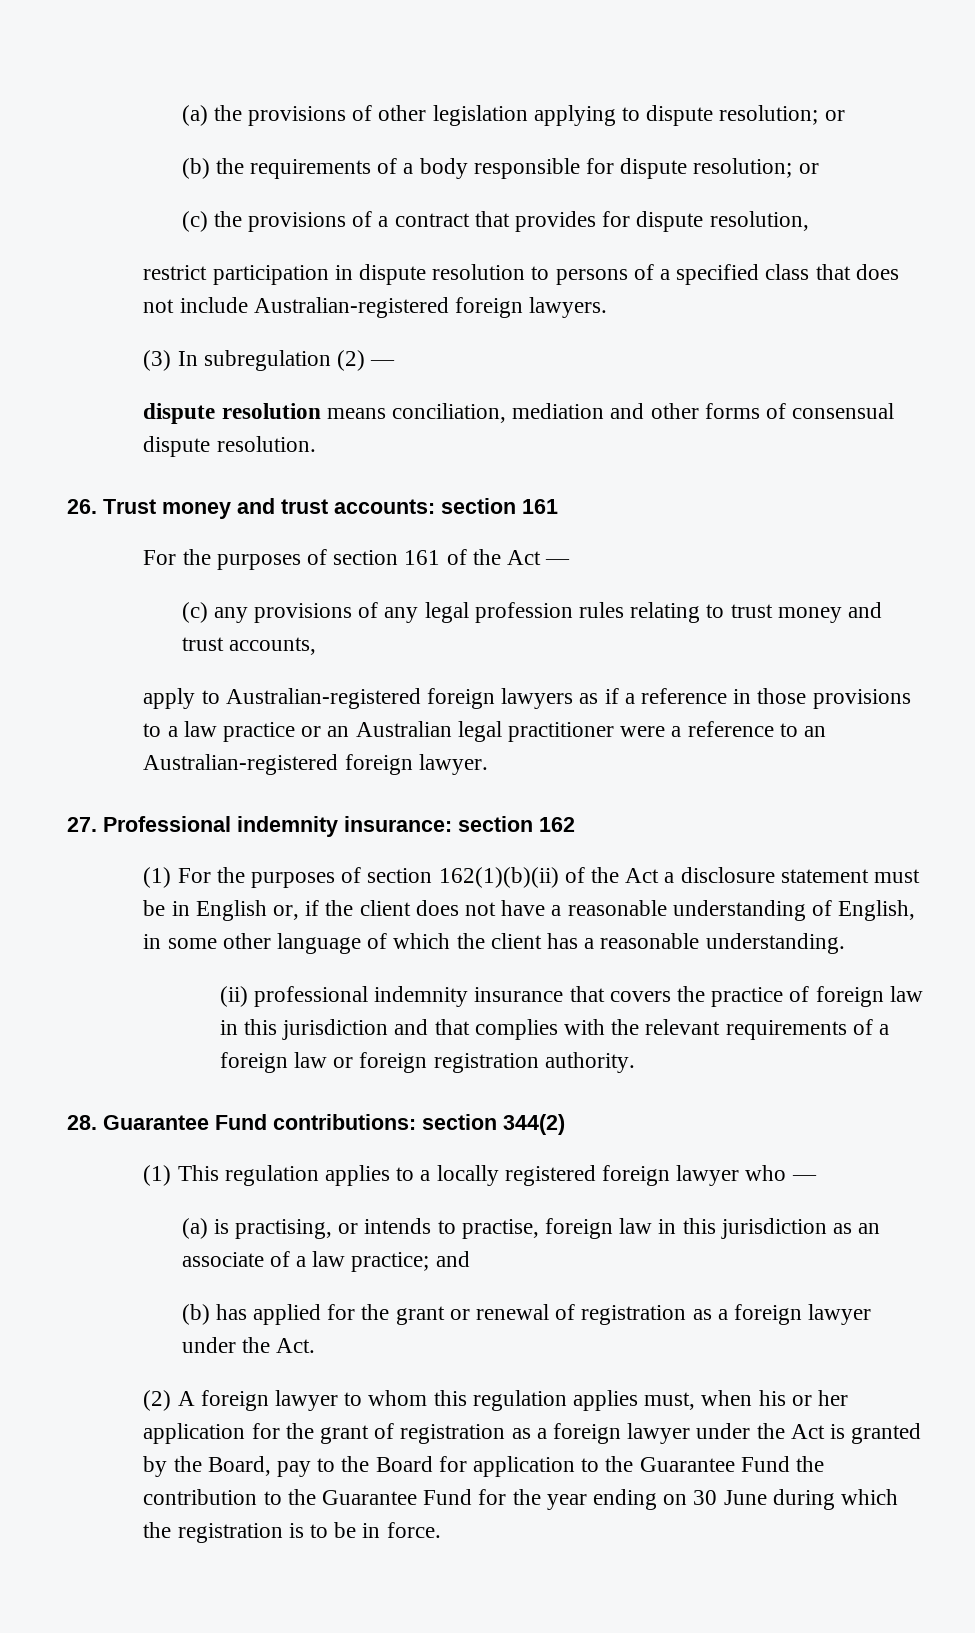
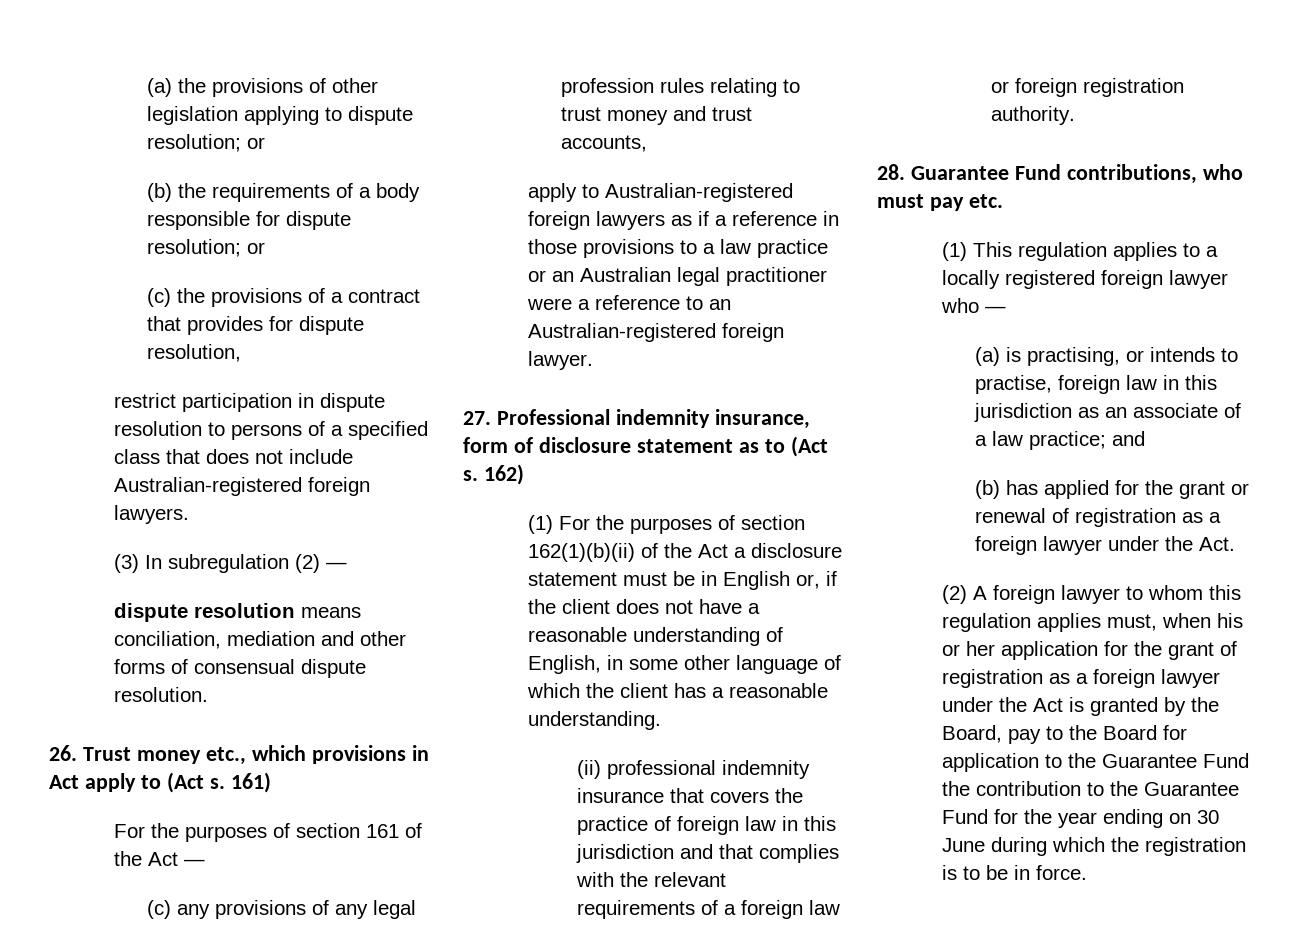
- 26. Trust money and trust accounts: section 161
+ 26. Trust money etc., which provisions in Act apply to (Act s. 161)
- 27. Professional indemnity insurance: section 162
+ 27. Professional indemnity insurance, form of disclosure statement as to (Act s. 162)
- 28. Guarantee Fund contributions: section 344(2)
+ 28. Guarantee Fund contributions, who must pay etc.

